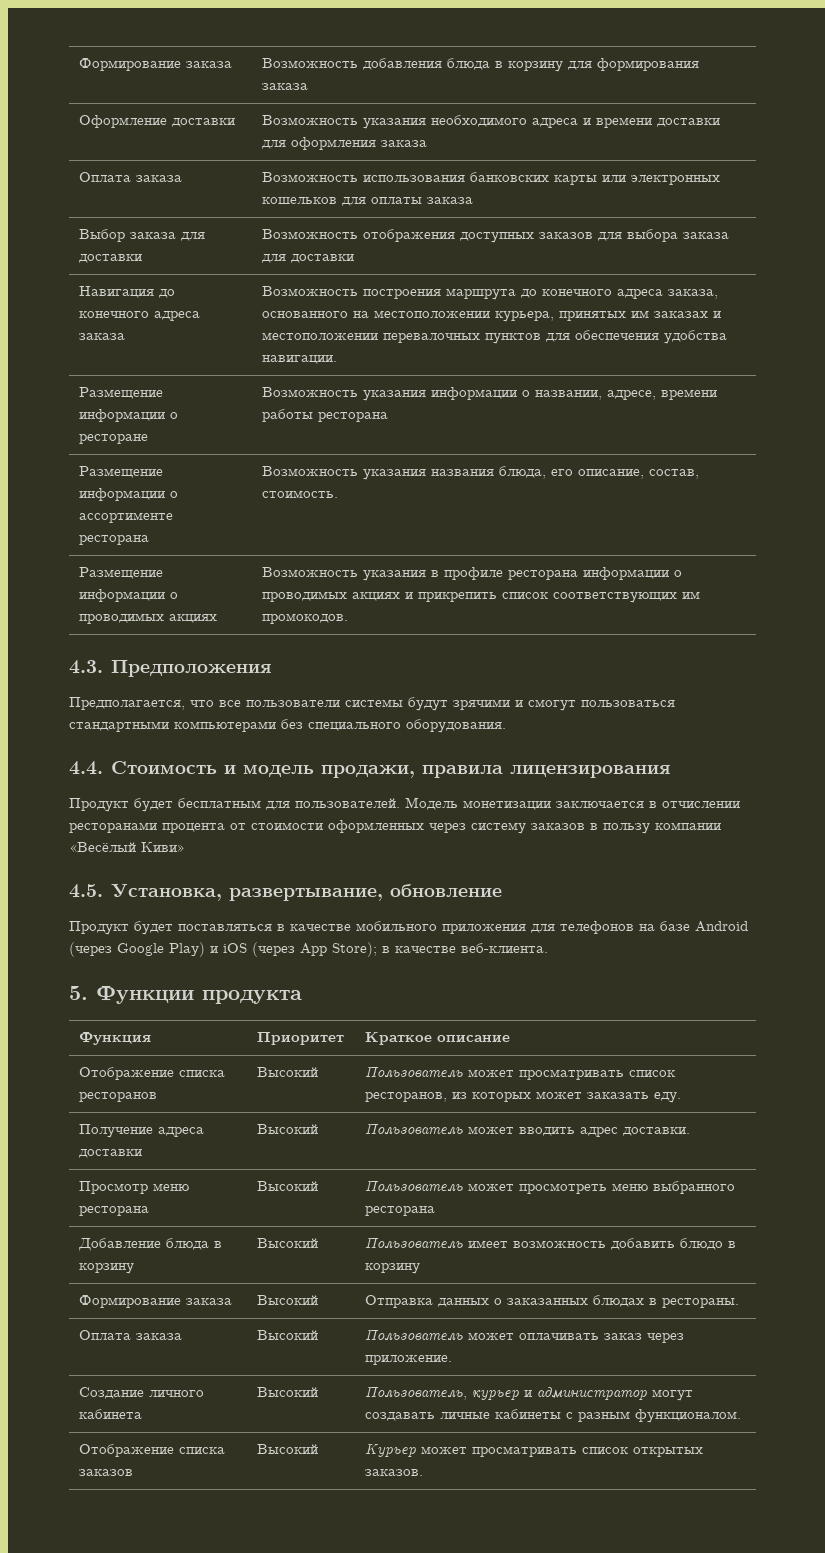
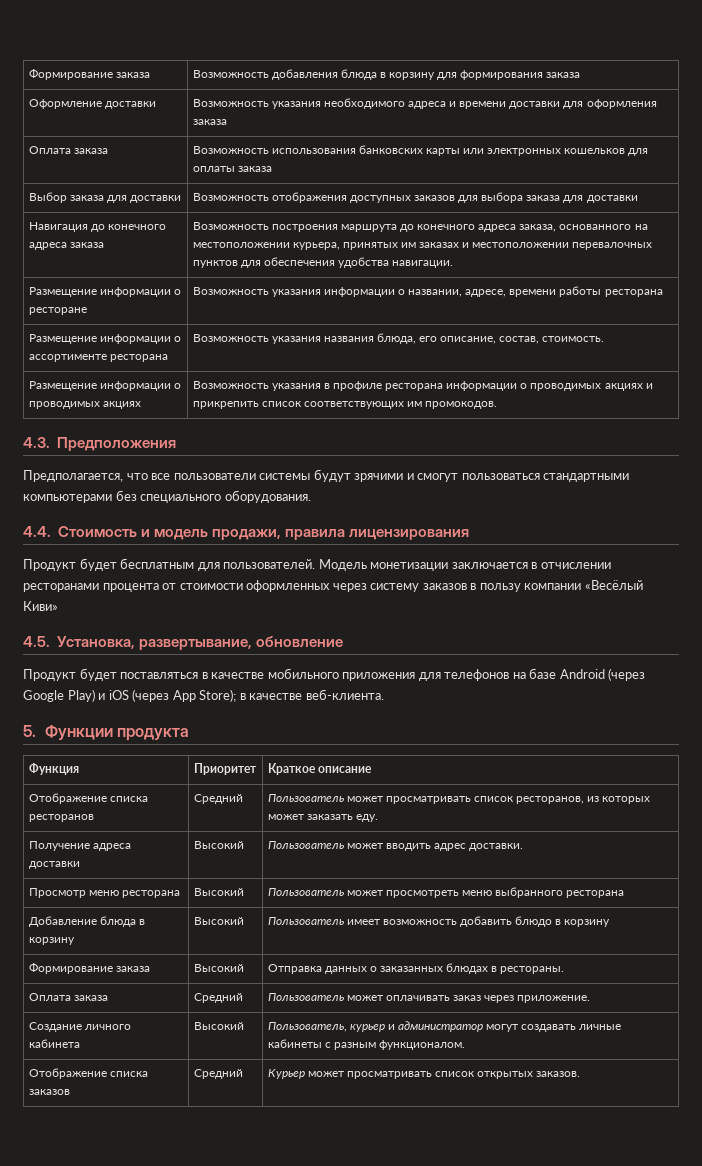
- Отображение списка ресторанов | Высокий | Пользователь может просматривать список ресторанов, из которых может заказать еду.
+ Отображение списка ресторанов | Средний | Пользователь может просматривать список ресторанов, из которых может заказать еду.
- Оплата заказа | Высокий | Пользователь может оплачивать заказ через приложение.
+ Оплата заказа | Средний | Пользователь может оплачивать заказ через приложение.
- Отображение списка заказов | Высокий | Курьер может просматривать список открытых заказов.
+ Отображение списка заказов | Средний | Курьер может просматривать список открытых заказов.

